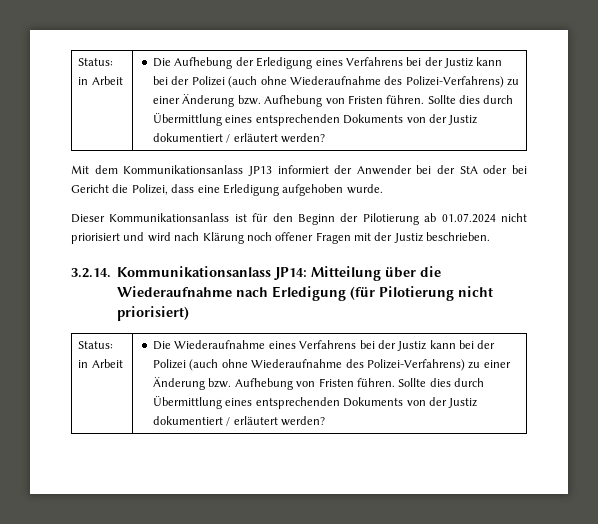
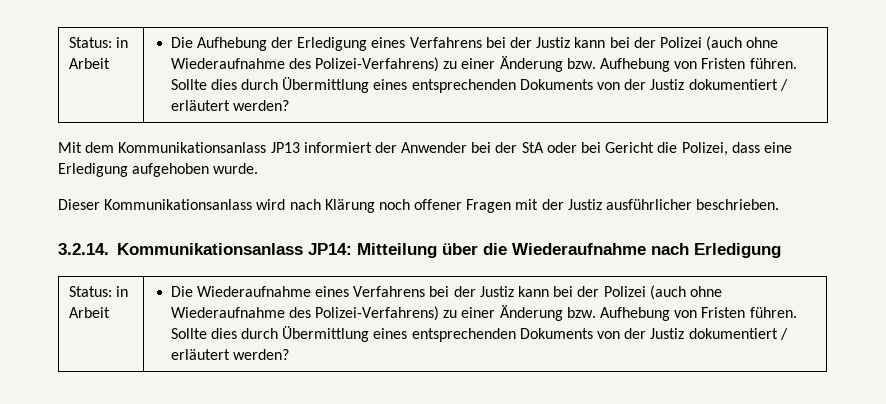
- Dieser Kommunikationsanlass ist für den Beginn der Pilotierung ab 01.07.2024 nicht priorisiert und wird nach Klärung noch offener Fragen mit der Justiz beschrieben.
+ Dieser Kommunikationsanlass wird nach Klärung noch offener Fragen mit der Justiz ausführlicher beschrieben.
- 3.2.14. Kommunikationsanlass JP14: Mitteilung über die Wiederaufnahme nach Erledigung (für Pilotierung nicht priorisiert)
+ 3.2.14. Kommunikationsanlass JP14: Mitteilung über die Wiederaufnahme nach Erledigung

